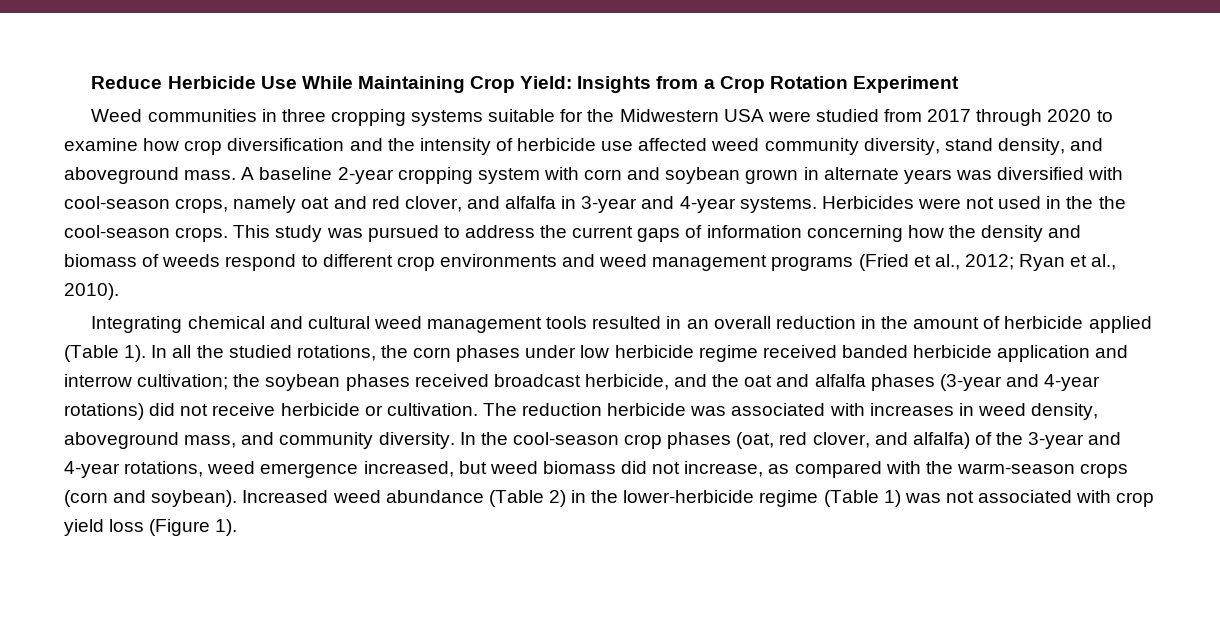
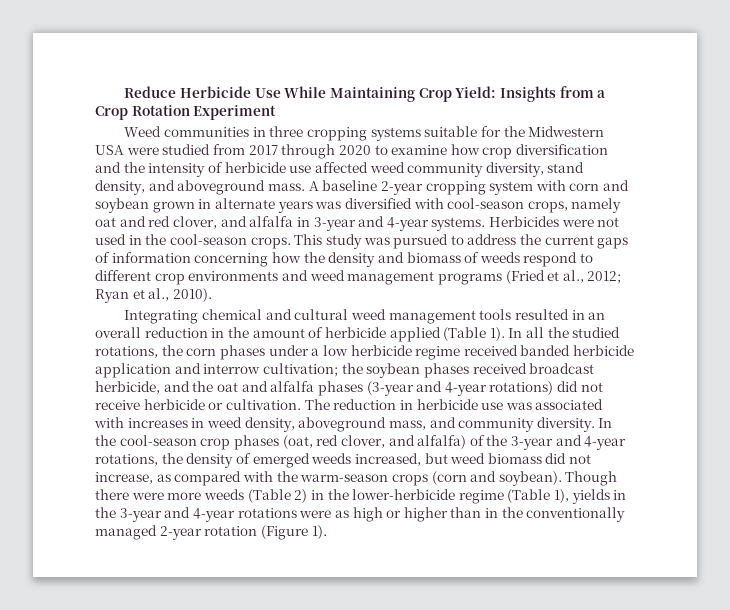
- Herbicides were not used in the the cool-season crops.
+ Herbicides were not used in the cool-season crops.
- In all the studied rotations, the corn phases under low herbicide regime received banded herbicide application and interrow cultivation; the soybean phases received broadcast herbicide, and the oat and alfalfa phases (3-year and 4-year rotations) did not receive herbicide or cultivation.
+ In all the studied rotations, the corn phases under a low herbicide regime received banded herbicide application and interrow cultivation; the soybean phases received broadcast herbicide, and the oat and alfalfa phases (3-year and 4-year rotations) did not receive herbicide or cultivation.
- The reduction herbicide was associated with increases in weed density, aboveground mass, and community diversity.
+ The reduction in herbicide use was associated with increases in weed density, aboveground mass, and community diversity.
- In the cool-season crop phases (oat, red clover, and alfalfa) of the 3-year and 4-year rotations, weed emergence increased, but weed biomass did not increase, as compared with the warm-season crops (corn and soybean).
+ In the cool-season crop phases (oat, red clover, and alfalfa) of the 3-year and 4-year rotations, the density of emerged weeds increased, but weed biomass did not increase, as compared with the warm-season crops (corn and soybean).
- Increased weed abundance (Table 2) in the lower-herbicide regime (Table 1) was not associated with crop yield loss (Figure 1).
+ Though there were more weeds (Table 2) in the lower-herbicide regime (Table 1), yields in the 3-year and 4-year rotations were as high or higher than in the conventionally managed 2-year rotation (Figure 1).

